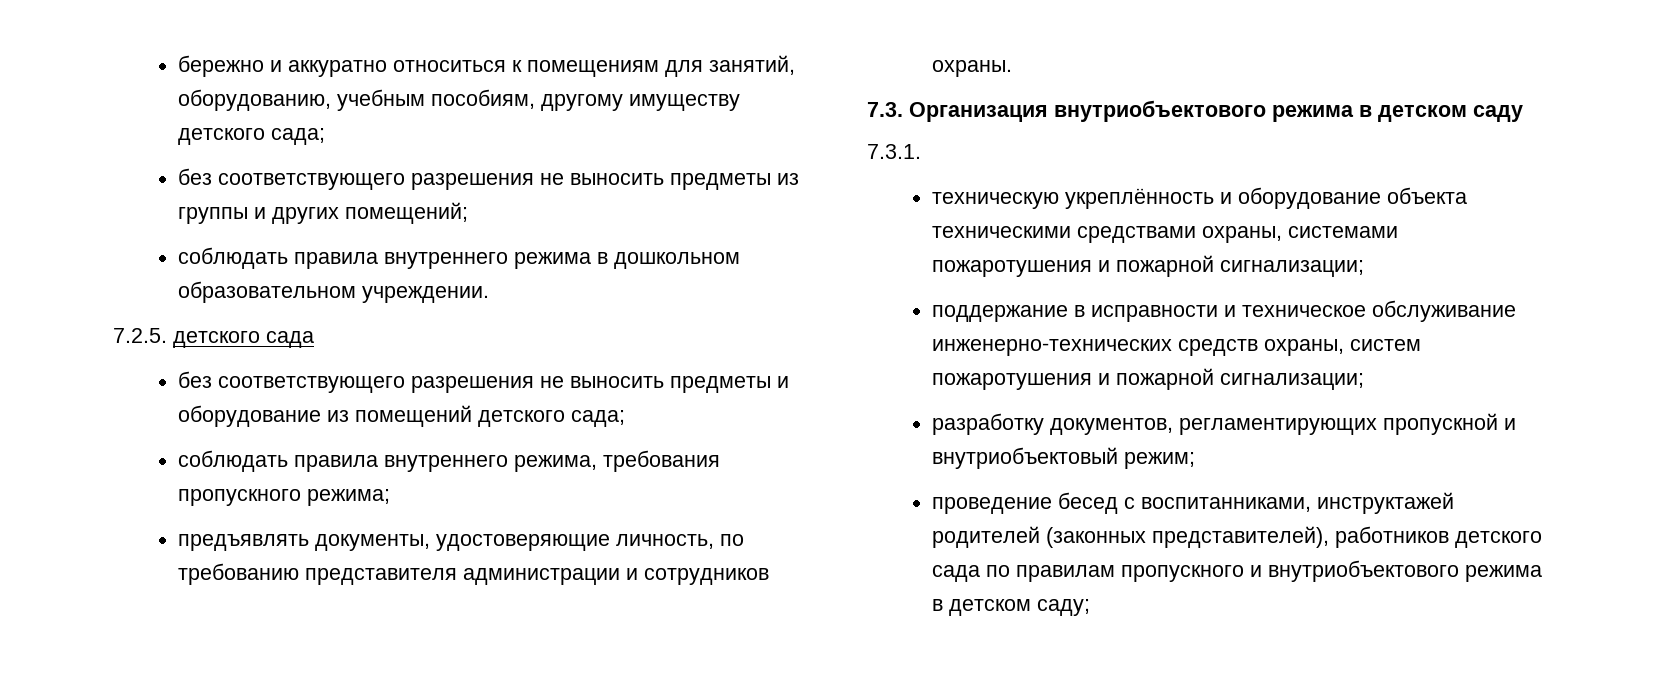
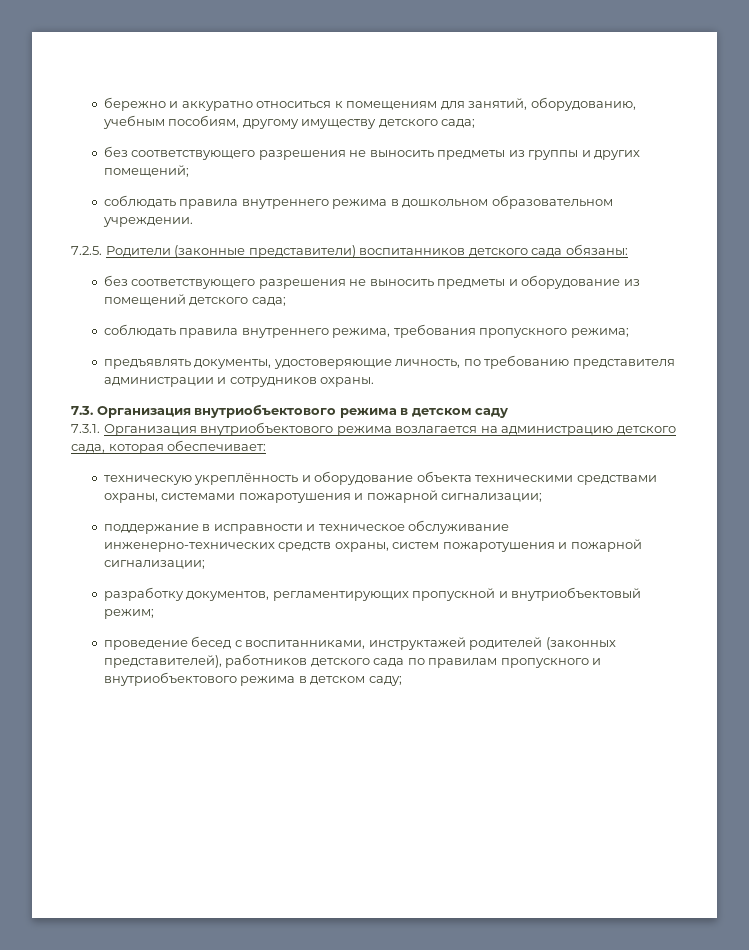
- 7.2.5. детского сада
+ 7.2.5. Родители (законные представители) воспитанников детского сада обязаны:
- 7.3.1.
+ 7.3.1. Организация внутриобъектового режима возлагается на администрацию детского сада, которая обеспечивает:

